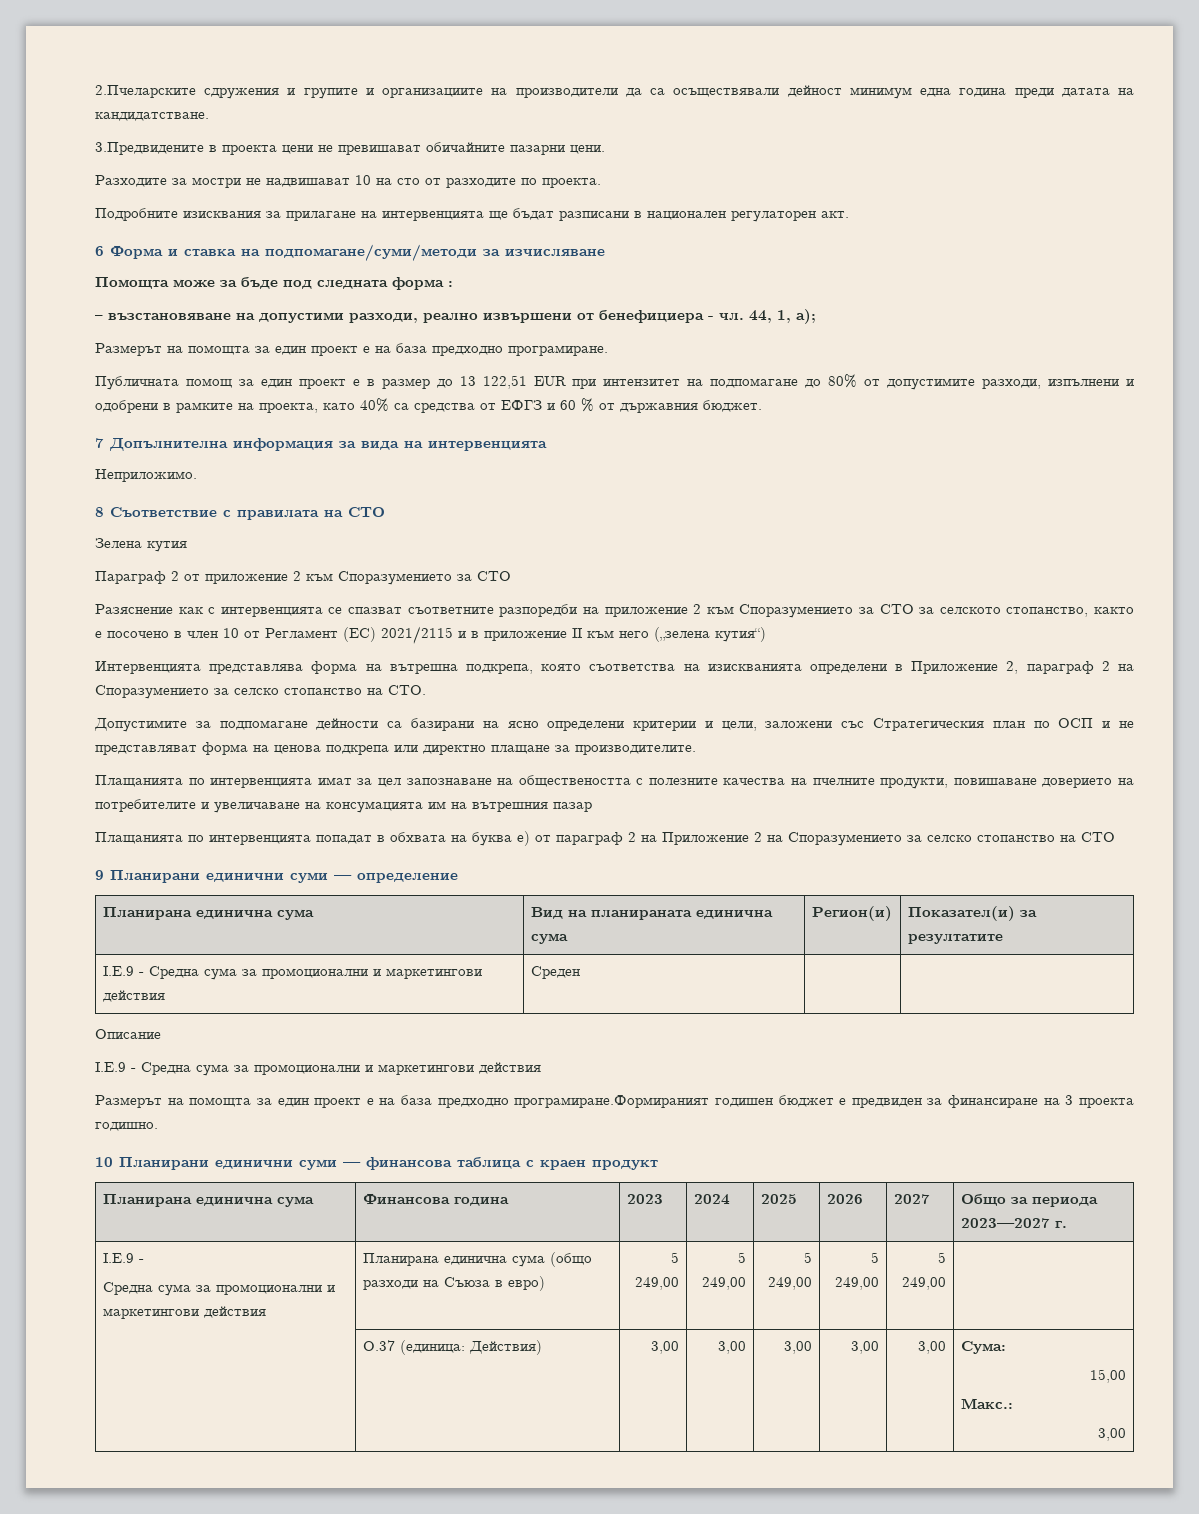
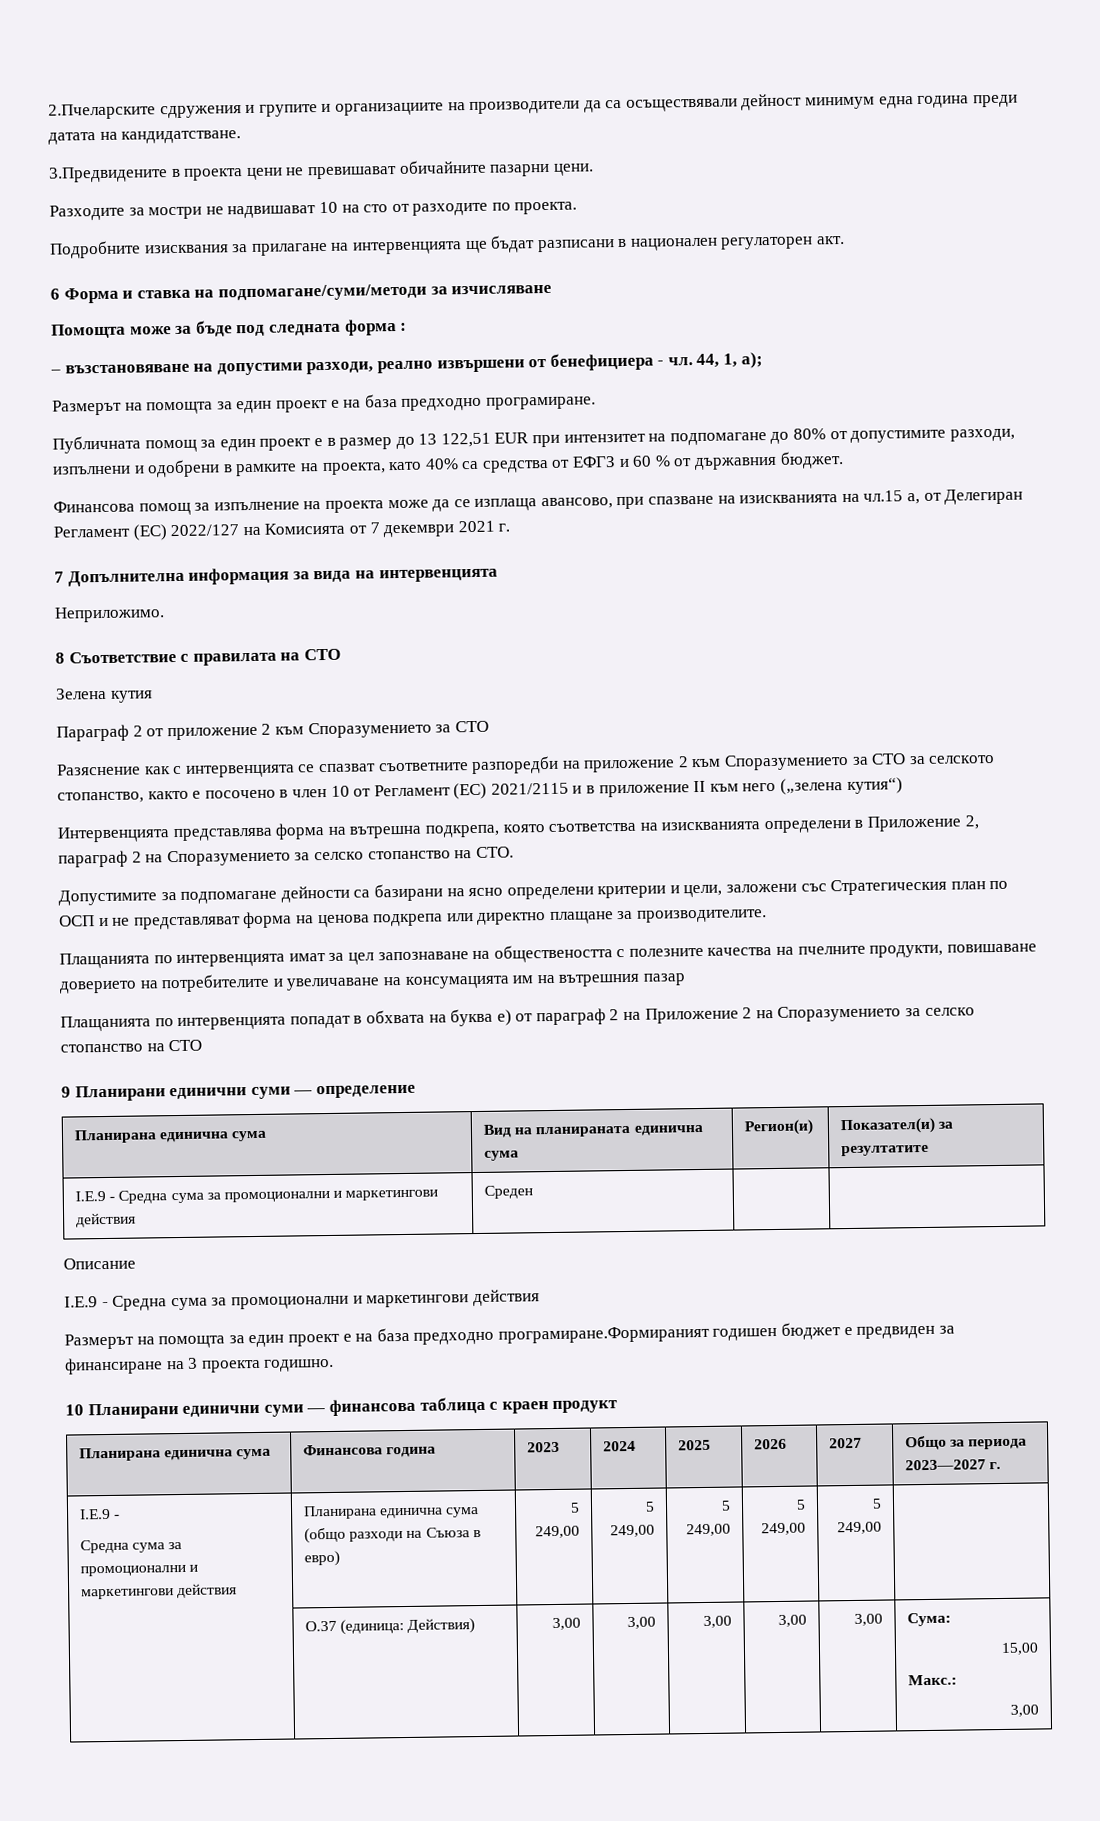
+ Финансова помощ за изпълнение на проекта може да се изплаща авансово, при спазване на изискванията на чл.15 а, от Делегиран Регламент (ЕС) 2022/127 на Комисията от 7 декември 2021 г.

